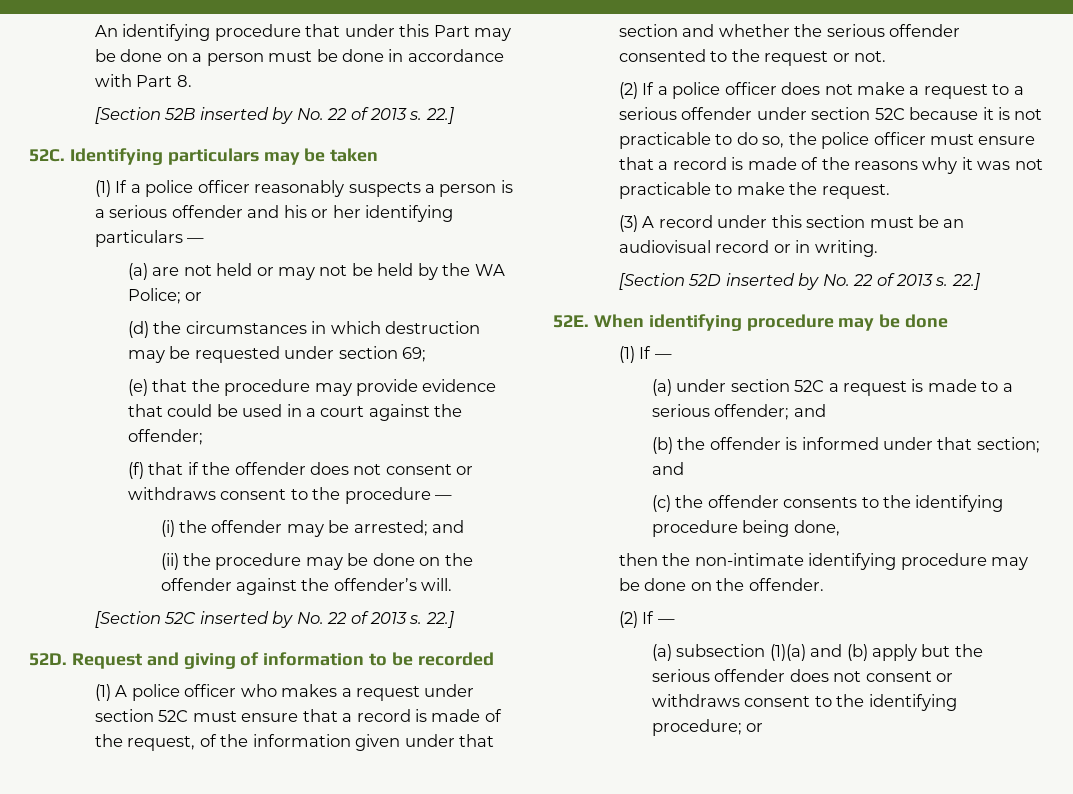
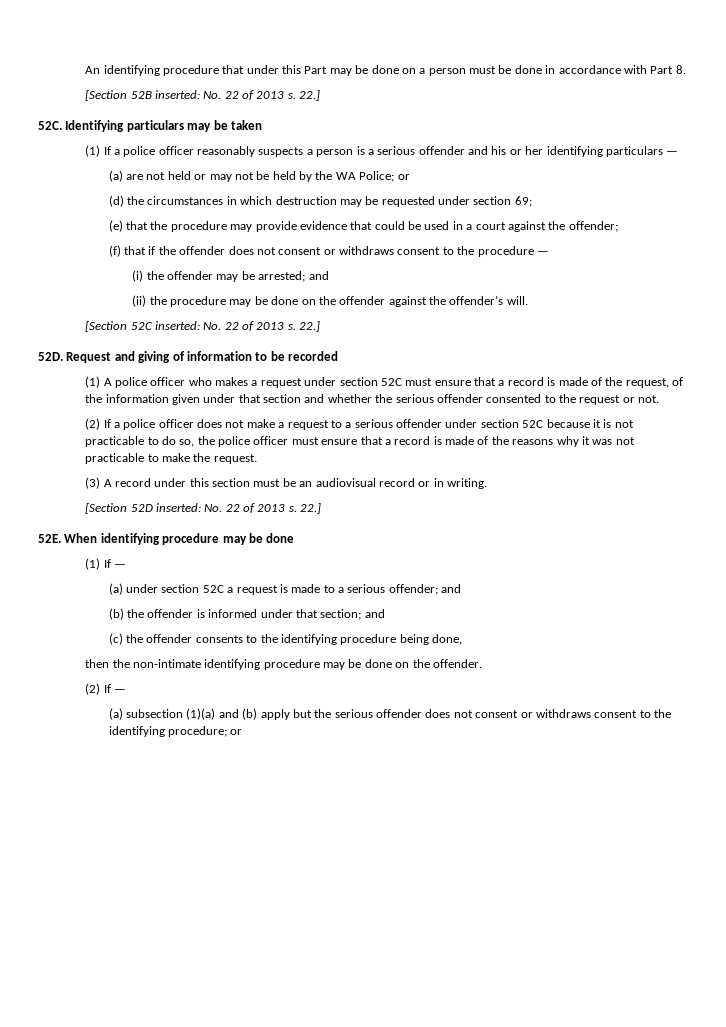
- [Section 52B inserted by No. 22 of 2013 s.
+ [Section 52B inserted: No. 22 of 2013 s.
- [Section 52C inserted by No. 22 of 2013 s.
+ [Section 52C inserted: No. 22 of 2013 s.
- [Section 52D inserted by No. 22 of 2013 s.
+ [Section 52D inserted: No. 22 of 2013 s.

